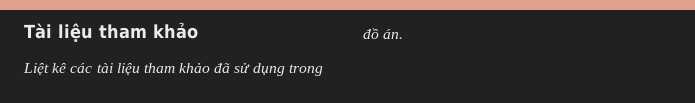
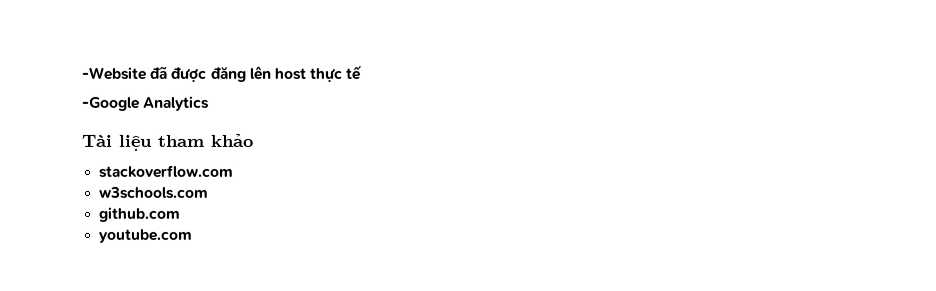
+ -Website đã được đăng lên host thực tế
+ -Google Analytics
  Tài liệu tham khảo
- Liệt kê các tài liệu tham khảo đã sử dụng trong đồ án.
+ stackoverflow.com
+ w3schools.com
+ github.com
+ youtube.com

